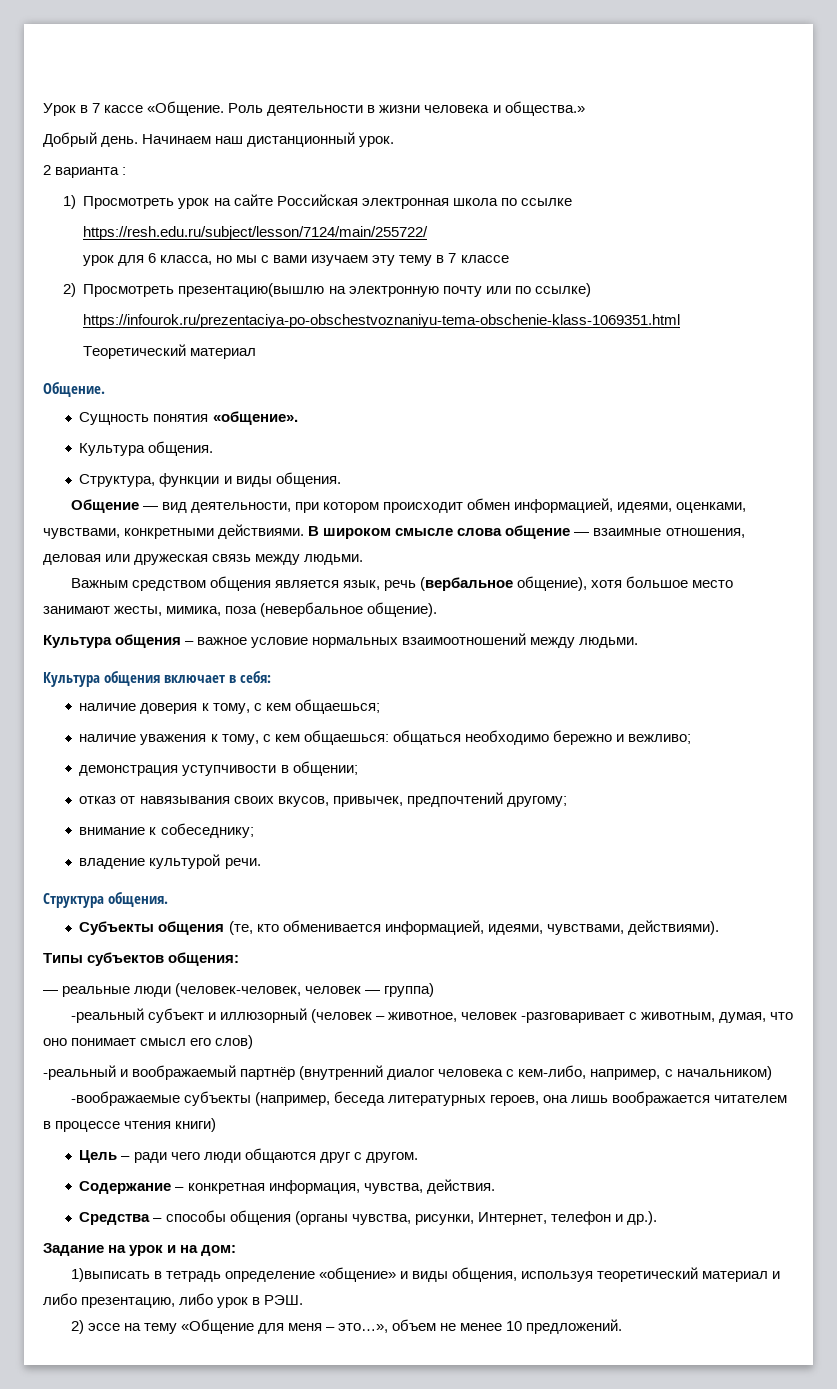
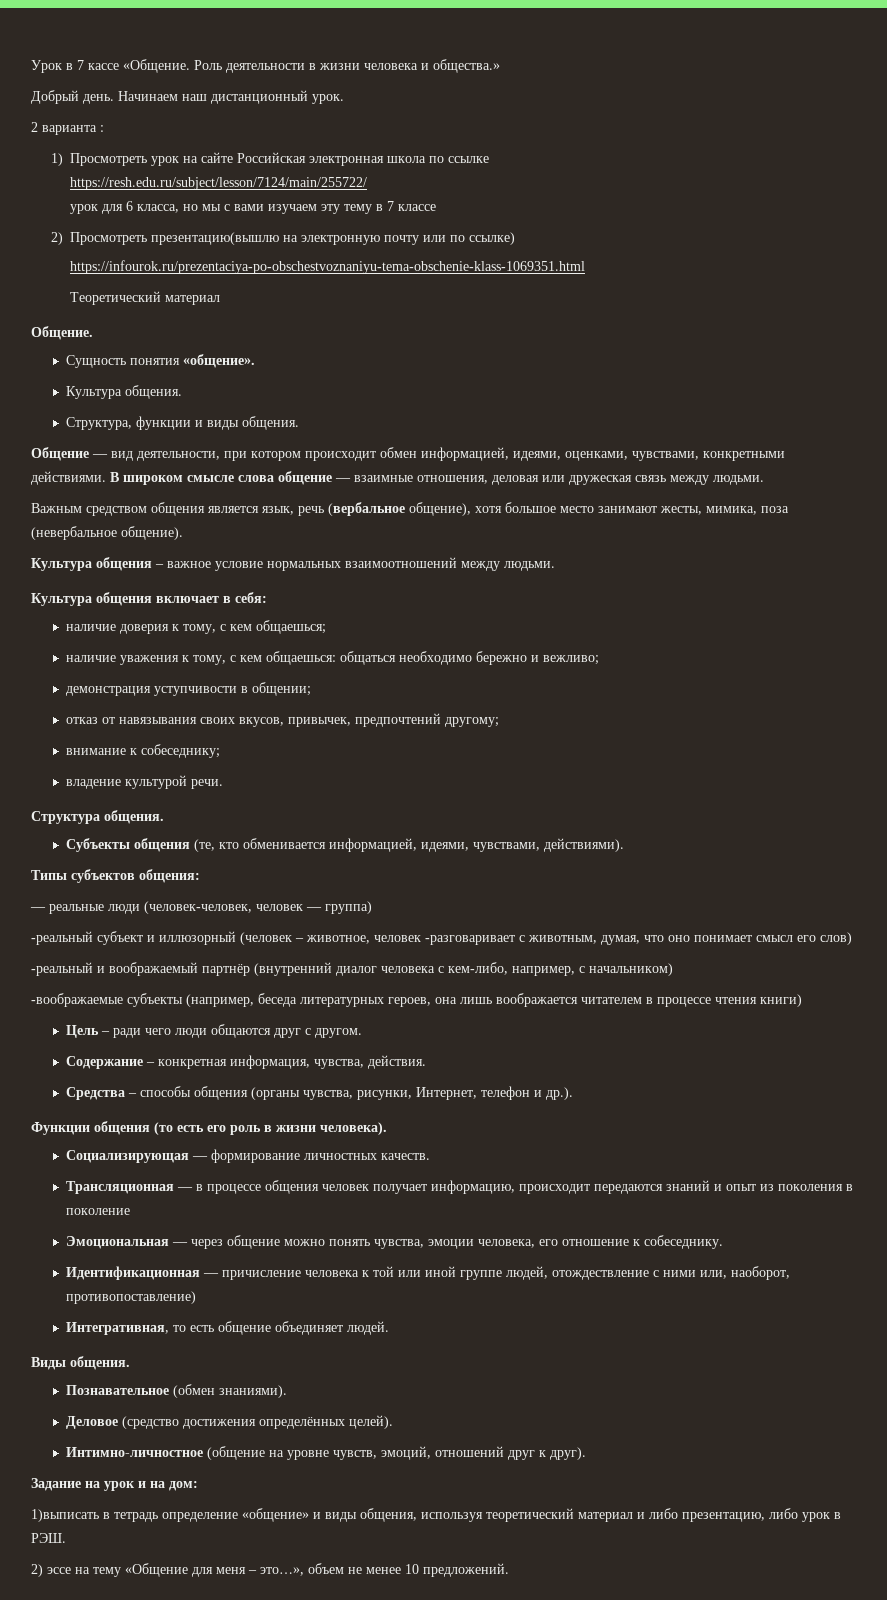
+ Функции общения (то есть его роль в жизни человека).
+ Социализирующая — формирование личностных качеств.
+ Трансляционная — в процессе общения человек получает информацию, происходит передаются знаний и опыт из поколения в поколение
+ Эмоциональная — через общение можно понять чувства, эмоции человека, его отношение к собеседнику.
+ Идентификационная — причисление человека к той или иной группе людей, отождествление с ними или, наоборот, противопоставление)
+ Интегративная, то есть общение объединяет людей.
+ Виды общения.
+ Познавательное (обмен знаниями).
+ Деловое (средство достижения определённых целей).
+ Интимно-личностное (общение на уровне чувств, эмоций, отношений друг к друг).

